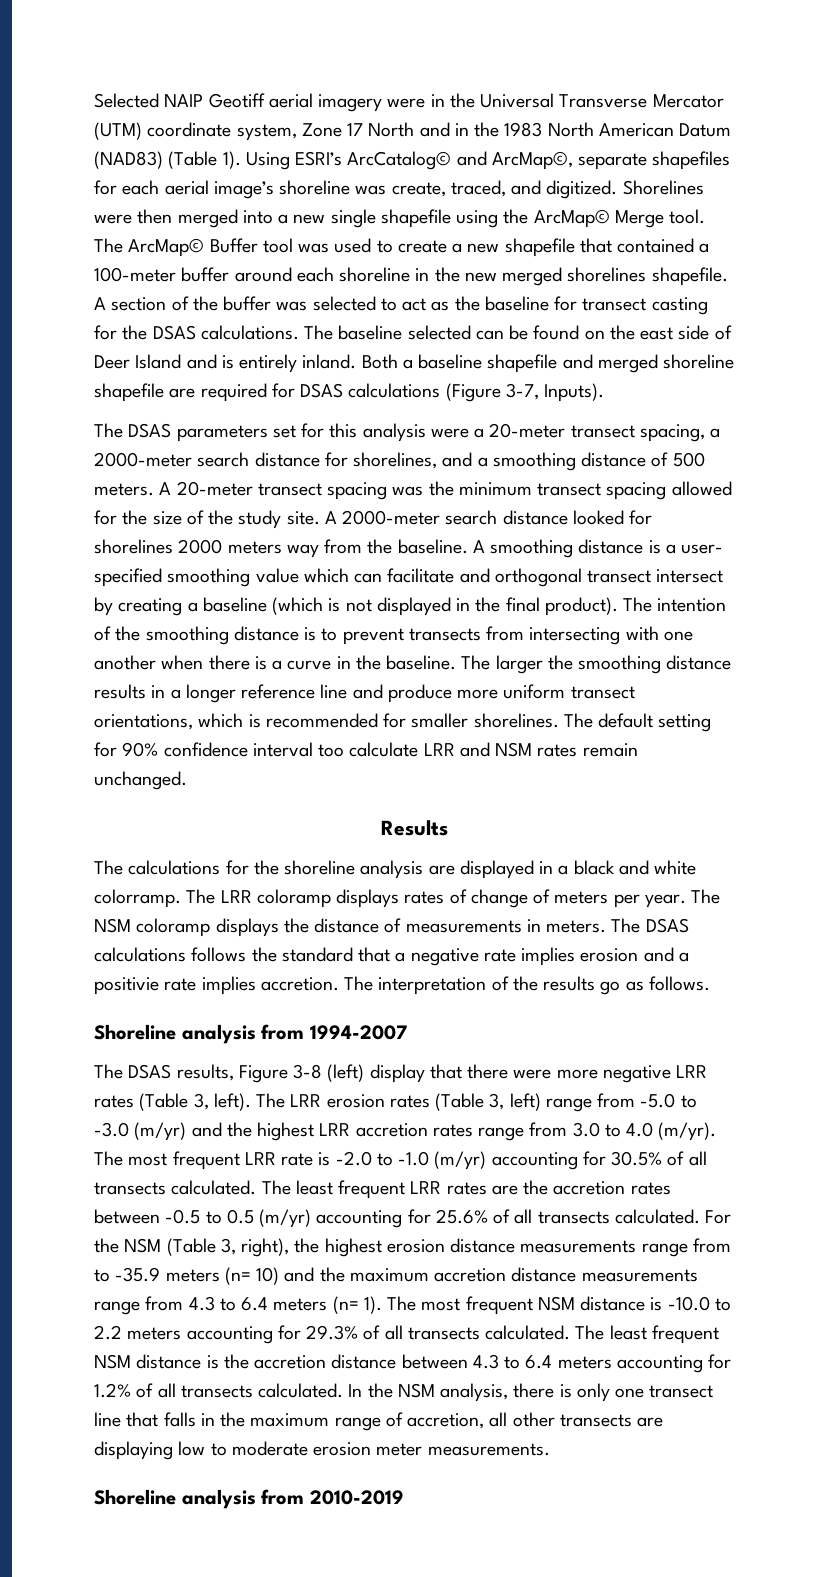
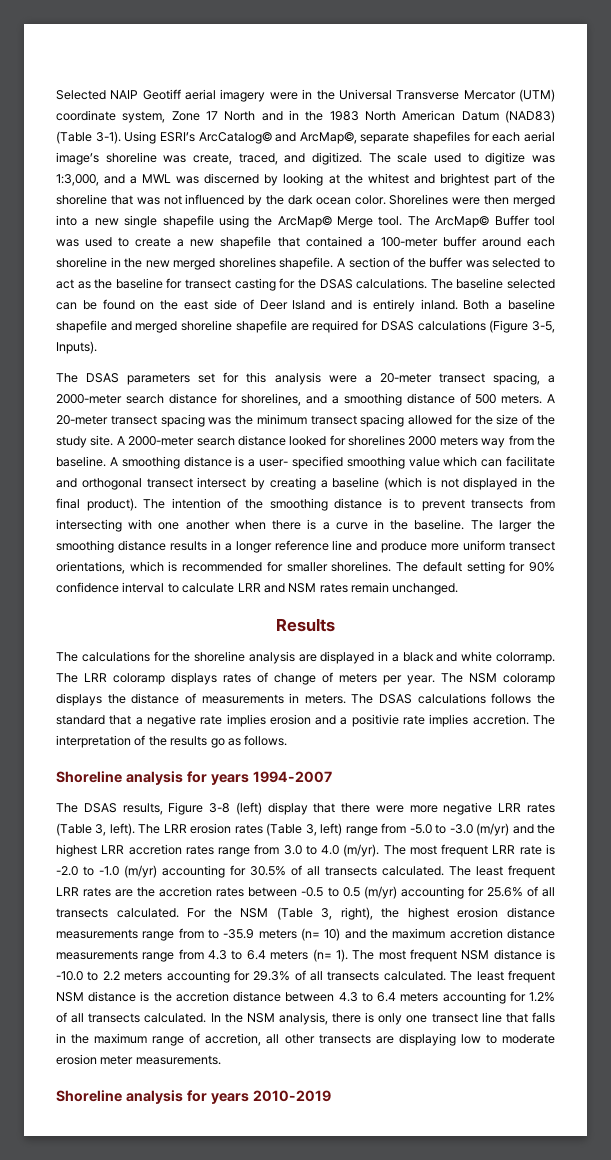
- Selected NAIP Geotiff aerial imagery were in the Universal Transverse Mercator (UTM) coordinate system, Zone 17 North and in the 1983 North American Datum (NAD83) (Table 1).
+ Selected NAIP Geotiff aerial imagery were in the Universal Transverse Mercator (UTM) coordinate system, Zone 17 North and in the 1983 North American Datum (NAD83) (Table 3-1).
+ The scale used to digitize was 1:3,000, and a MWL was discerned by looking at the whitest and brightest part of the shoreline that was not influenced by the dark ocean color.
- Both a baseline shapefile and merged shoreline shapefile are required for DSAS calculations (Figure 3-7, Inputs).
+ Both a baseline shapefile and merged shoreline shapefile are required for DSAS calculations (Figure 3-5, Inputs).
- The default setting for 90% confidence interval too calculate LRR and NSM rates remain unchanged.
+ The default setting for 90% confidence interval to calculate LRR and NSM rates remain unchanged.
- Shoreline analysis from 1994-2007
+ Shoreline analysis for years 1994-2007
- Shoreline analysis from 2010-2019
+ Shoreline analysis for years 2010-2019

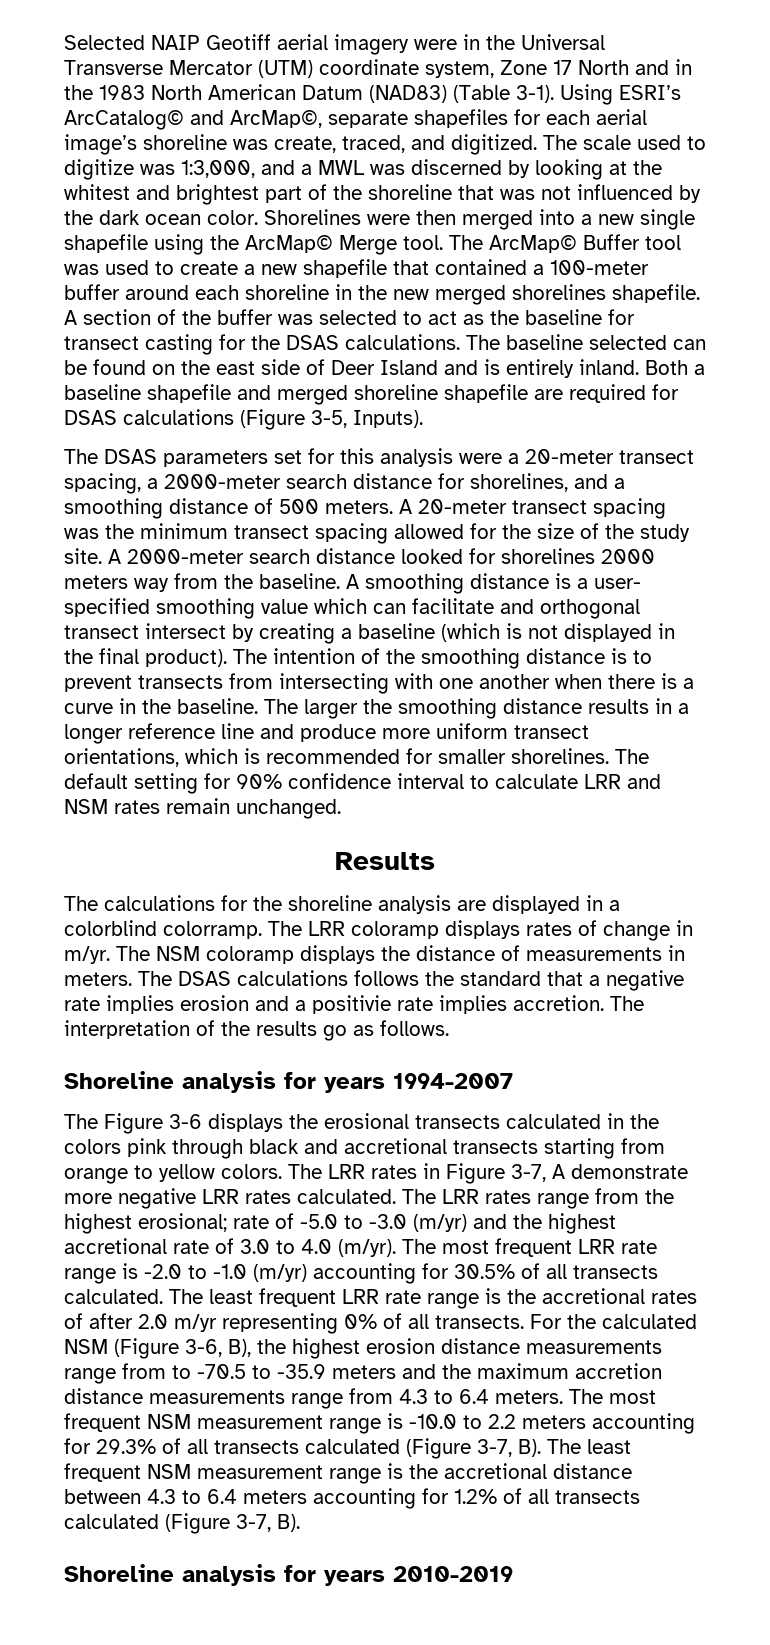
- The calculations for the shoreline analysis are displayed in a black and white colorramp.
+ The calculations for the shoreline analysis are displayed in a colorblind colorramp.
- The LRR coloramp displays rates of change of meters per year.
+ The LRR coloramp displays rates of change in m/yr.
- The DSAS results, Figure 3-8 (left) display that there were more negative LRR rates (Table 3, left). The LRR erosion rates (Table 3, left) range from -5.0 to -3.0 (m/yr) and the highest LRR accretion rates range from 3.0 to 4.0 (m/yr).
+ The Figure 3-6 displays the erosional transects calculated in the colors pink through black and accretional transects starting from orange to yellow colors. The LRR rates in Figure 3-7, A demonstrate more negative LRR rates calculated. The LRR rates range from the highest erosional; rate of -5.0 to -3.0 (m/yr) and the highest accretional rate of 3.0 to 4.0 (m/yr).
- The most frequent LRR rate is -2.0 to -1.0 (m/yr) accounting for 30.5% of all transects calculated.
+ The most frequent LRR rate range is -2.0 to -1.0 (m/yr) accounting for 30.5% of all transects calculated.
- The least frequent LRR rates are the accretion rates between -0.5 to 0.5 (m/yr) accounting for 25.6% of all transects calculated. For the NSM (Table 3, right), the highest erosion distance measurements range from to -35.9 meters (n= 10) and the maximum accretion distance measurements range from 4.3 to 6.4 meters (n= 1).
+ The least frequent LRR rate range is the accretional rates of after 2.0 m/yr representing 0% of all transects. For the calculated NSM (Figure 3-6, B), the highest erosion distance measurements range from to -70.5 to -35.9 meters and the maximum accretion distance measurements range from 4.3 to 6.4 meters.
- The most frequent NSM distance is -10.0 to 2.2 meters accounting for 29.3% of all transects calculated. The least frequent NSM distance is the accretion distance between 4.3 to 6.4 meters accounting for 1.2% of all transects calculated. In the NSM analysis, there is only one transect line that falls in the maximum range of accretion, all other transects are displaying low to moderate erosion meter measurements.
+ The most frequent NSM measurement range is -10.0 to 2.2 meters accounting for 29.3% of all transects calculated (Figure 3-7, B). The least frequent NSM measurement range is the accretional distance between 4.3 to 6.4 meters accounting for 1.2% of all transects calculated (Figure 3-7, B).

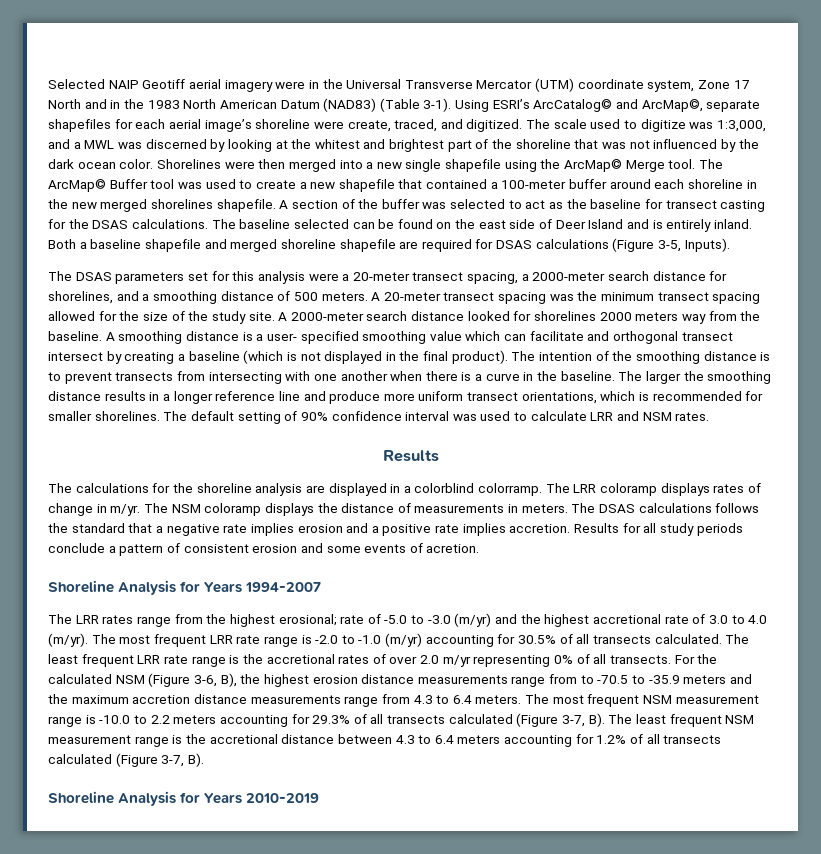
- Using ESRI’s ArcCatalog© and ArcMap©, separate shapefiles for each aerial image’s shoreline was create, traced, and digitized.
+ Using ESRI’s ArcCatalog© and ArcMap©, separate shapefiles for each aerial image’s shoreline were create, traced, and digitized.
- The default setting for 90% confidence interval to calculate LRR and NSM rates remain unchanged.
+ The default setting of 90% confidence interval was used to calculate LRR and NSM rates.
- The DSAS calculations follows the standard that a negative rate implies erosion and a positivie rate implies accretion.
+ The DSAS calculations follows the standard that a negative rate implies erosion and a positive rate implies accretion.
- The interpretation of the results go as follows.
- Shoreline analysis for years 1994-2007
- The Figure 3-6 displays the erosional transects calculated in the colors pink through black and accretional transects starting from orange to yellow colors. The LRR rates in Figure 3-7, A demonstrate more negative LRR rates calculated. The LRR rates range from the highest erosional; rate of -5.0 to -3.0 (m/yr) and the highest accretional rate of 3.0 to 4.0 (m/yr).
+ Results for all study periods conclude a pattern of consistent erosion and some events of acretion.
+ Shoreline Analysis for Years 1994-2007
+ The LRR rates range from the highest erosional; rate of -5.0 to -3.0 (m/yr) and the highest accretional rate of 3.0 to 4.0 (m/yr).
- The least frequent LRR rate range is the accretional rates of after 2.0 m/yr representing 0% of all transects.
+ The least frequent LRR rate range is the accretional rates of over 2.0 m/yr representing 0% of all transects.
- Shoreline analysis for years 2010-2019
+ Shoreline Analysis for Years 2010-2019

